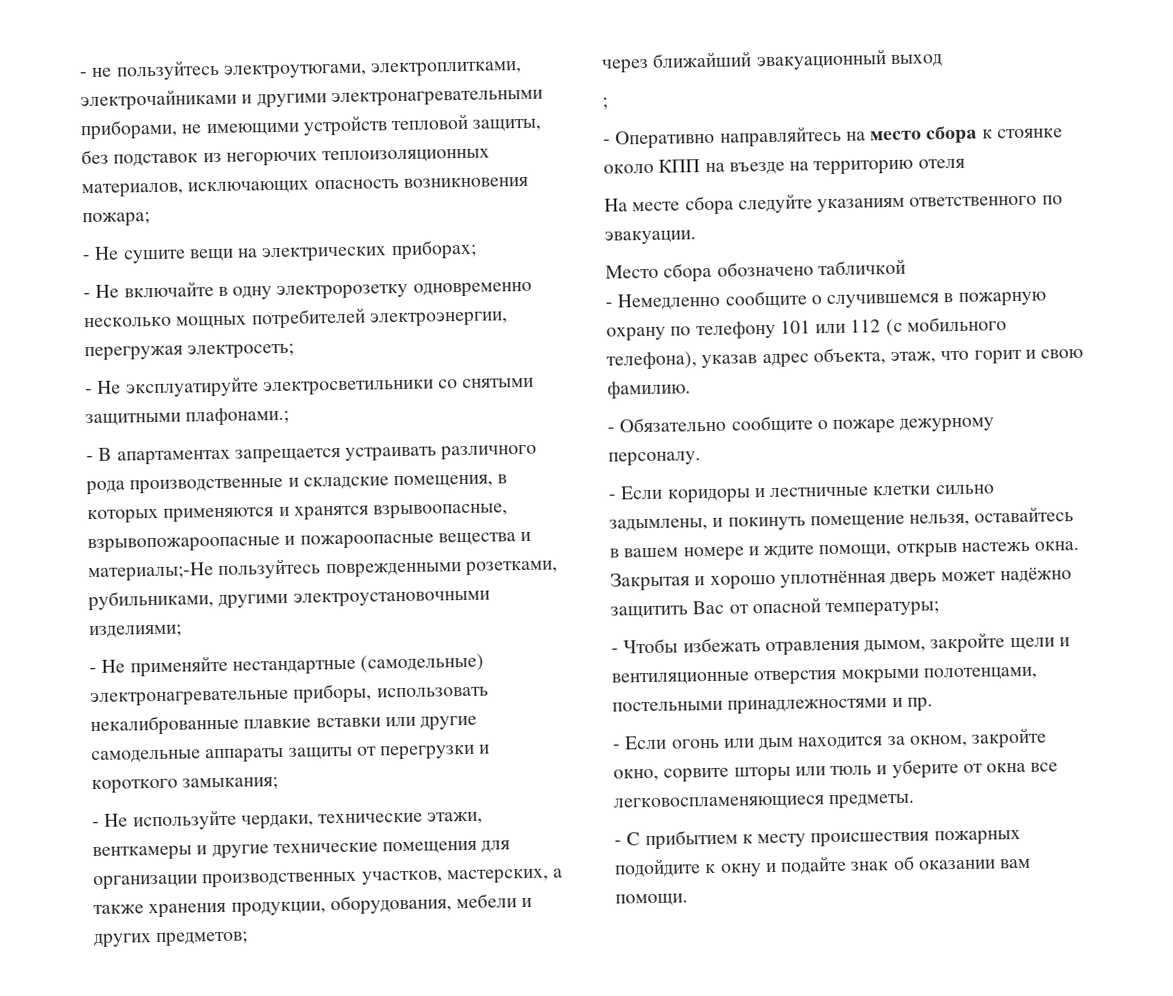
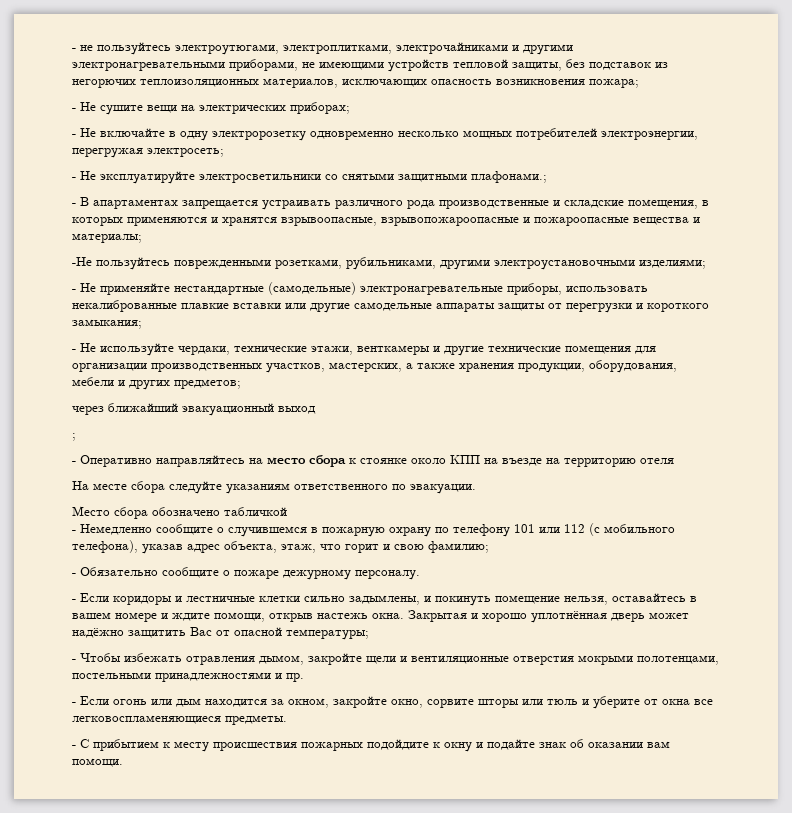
- - В апартаментах запрещается устраивать различного рода производственные и складские помещения, в которых применяются и хранятся взрывоопасные, взрывопожароопасные и пожароопасные вещества и материалы;-Не пользуйтесь поврежденными розетками, рубильниками, другими электроустановочными изделиями;
+ - В апартаментах запрещается устраивать различного рода производственные и складские помещения, в которых применяются и хранятся взрывоопасные, взрывопожароопасные и пожароопасные вещества и материалы;
+ -Не пользуйтесь поврежденными розетками, рубильниками, другими электроустановочными изделиями;
- - Немедленно сообщите о случившемся в пожарную охрану по телефону 101 или 112 (с мобильного телефона), указав адрес объекта, этаж, что горит и свою фамилию.
+ - Немедленно сообщите о случившемся в пожарную охрану по телефону 101 или 112 (с мобильного телефона), указав адрес объекта, этаж, что горит и свою фамилию;

